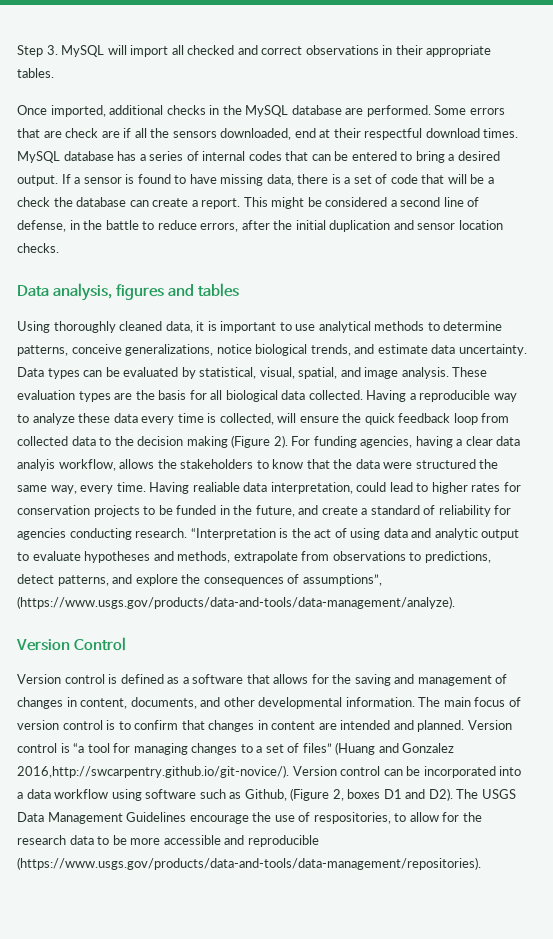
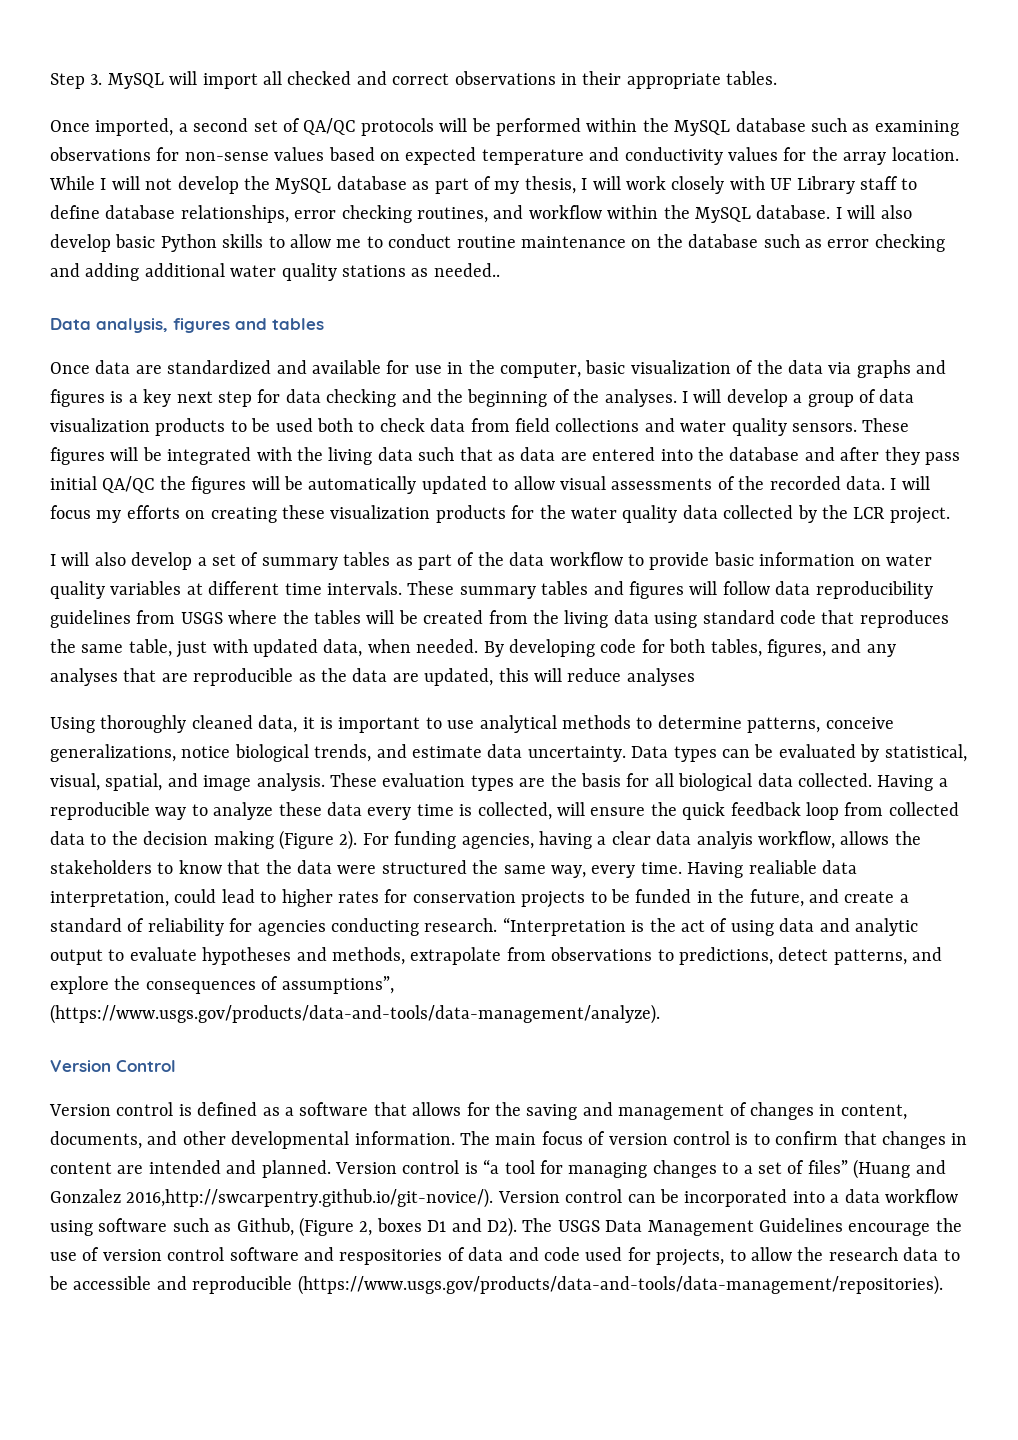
- Once imported, additional checks in the MySQL database are performed. Some errors that are check are if all the sensors downloaded, end at their respectful download times. MySQL database has a series of internal codes that can be entered to bring a desired output. If a sensor is found to have missing data, there is a set of code that will be a check the database can create a report. This might be considered a second line of defense, in the battle to reduce errors, after the initial duplication and sensor location checks.
+ Once imported, a second set of QA/QC protocols will be performed within the MySQL database such as examining observations for non-sense values based on expected temperature and conductivity values for the array location. While I will not develop the MySQL database as part of my thesis, I will work closely with UF Library staff to define database relationships, error checking routines, and workflow within the MySQL database. I will also develop basic Python skills to allow me to conduct routine maintenance on the database such as error checking and adding additional water quality stations as needed..
+ Once data are standardized and available for use in the computer, basic visualization of the data via graphs and figures is a key next step for data checking and the beginning of the analyses. I will develop a group of data visualization products to be used both to check data from field collections and water quality sensors. These figures will be integrated with the living data such that as data are entered into the database and after they pass initial QA/QC the figures will be automatically updated to allow visual assessments of the recorded data. I will focus my efforts on creating these visualization products for the water quality data collected by the LCR project.
+ I will also develop a set of summary tables as part of the data workflow to provide basic information on water quality variables at different time intervals. These summary tables and figures will follow data reproducibility guidelines from USGS where the tables will be created from the living data using standard code that reproduces the same table, just with updated data, when needed. By developing code for both tables, figures, and any analyses that are reproducible as the data are updated, this will reduce analyses
- Version control is “a tool for managing changes to a set of files” (Huang and Gonzalez 2016,http://swcarpentry.github.io/git-novice/). Version control can be incorporated into a data workflow using software such as Github, (Figure 2, boxes D1 and D2). The USGS Data Management Guidelines encourage the use of respositories, to allow for the research data to be more accessible and reproducible (https://www.usgs.gov/products/data-and-tools/data-management/repositories).
+ Version control is “a tool for managing changes to a set of files” (Huang and Gonzalez 2016,http://swcarpentry.github.io/git-novice/). Version control can be incorporated into a data workflow using software such as Github, (Figure 2, boxes D1 and D2). The USGS Data Management Guidelines encourage the use of version control software and respositories of data and code used for projects, to allow the research data to be accessible and reproducible (https://www.usgs.gov/products/data-and-tools/data-management/repositories).

